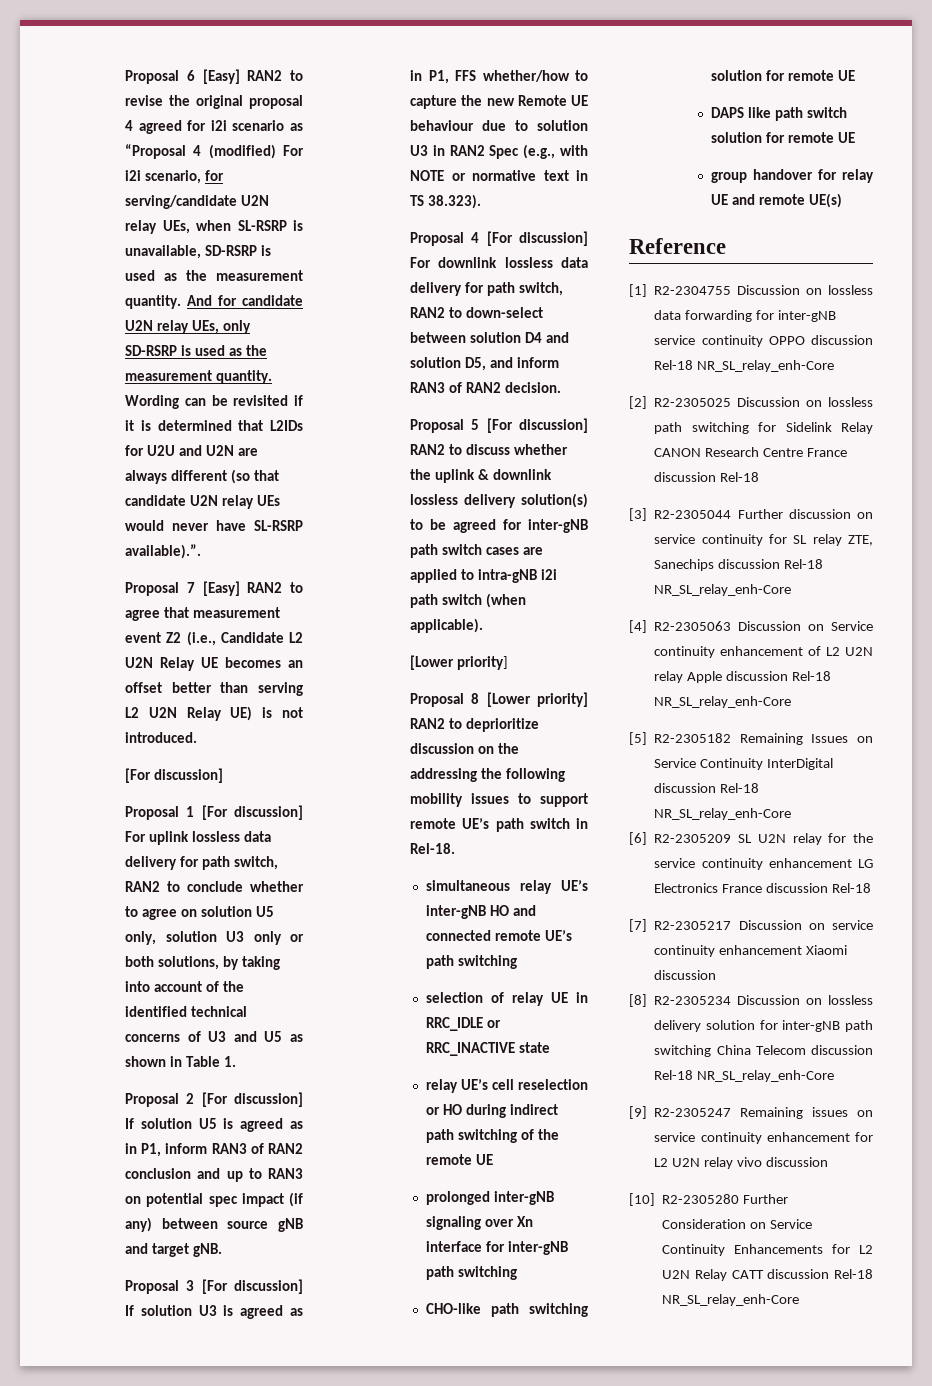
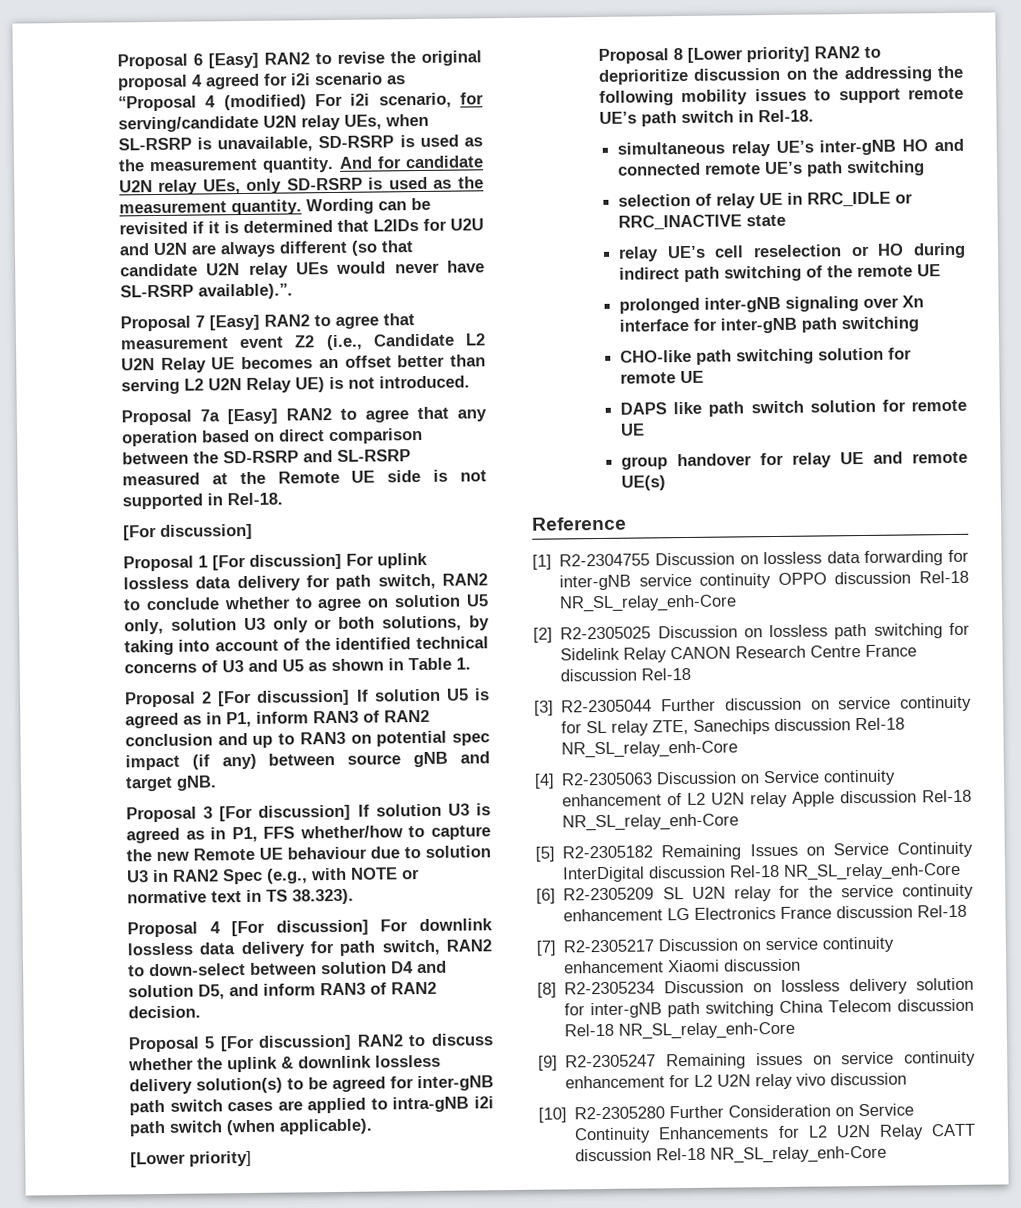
+ Proposal 7a [Easy] RAN2 to agree that any operation based on direct comparison between the SD-RSRP and SL-RSRP measured at the Remote UE side is not supported in Rel-18.

